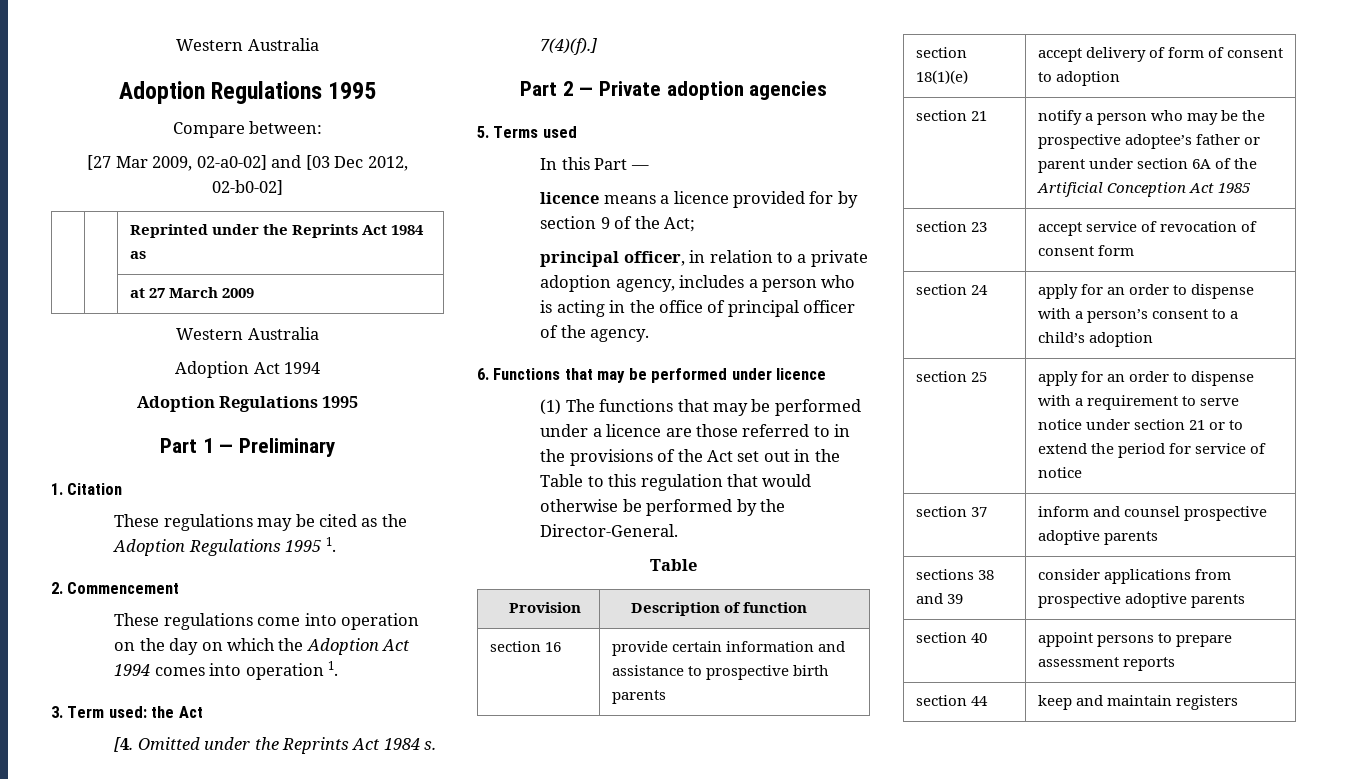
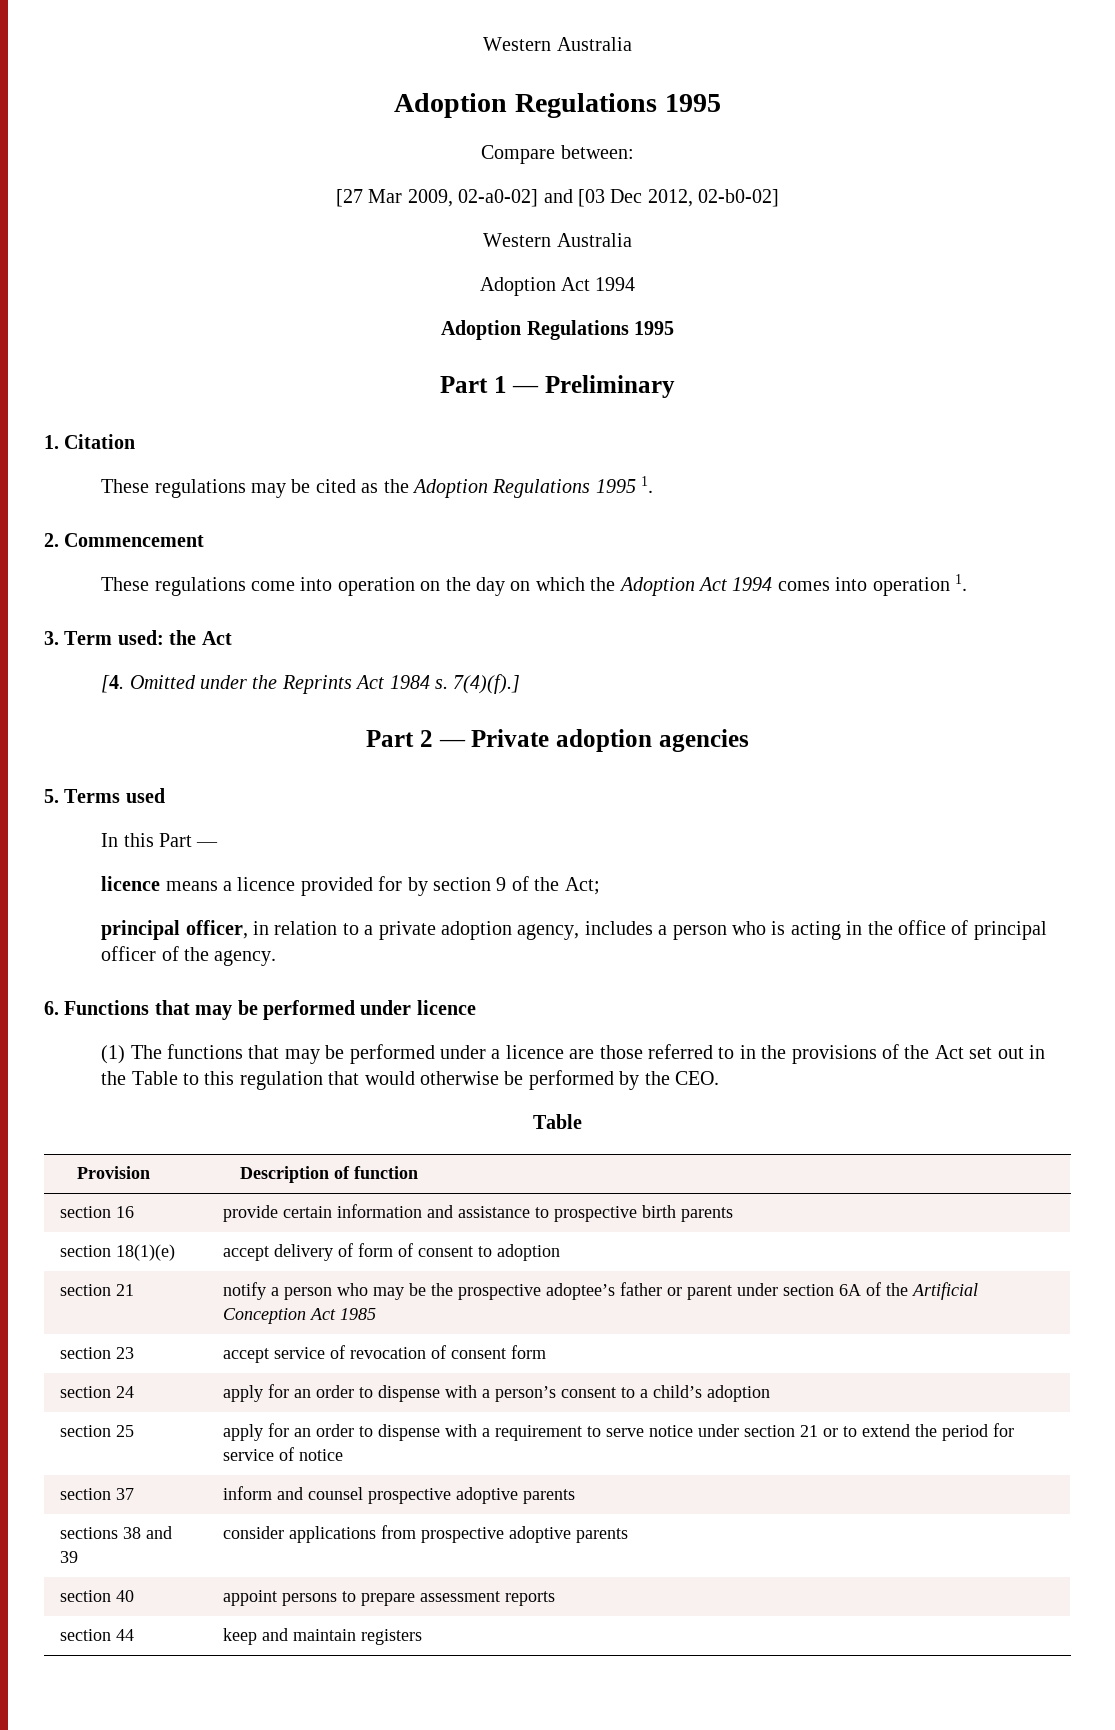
- | | Reprinted under the Reprints Act 1984 as
- | | at 27 March 2009
- (1) The functions that may be performed under a licence are those referred to in the provisions of the Act set out in the Table to this regulation that would otherwise be performed by the Director-General.
+ (1) The functions that may be performed under a licence are those referred to in the provisions of the Act set out in the Table to this regulation that would otherwise be performed by the CEO.

